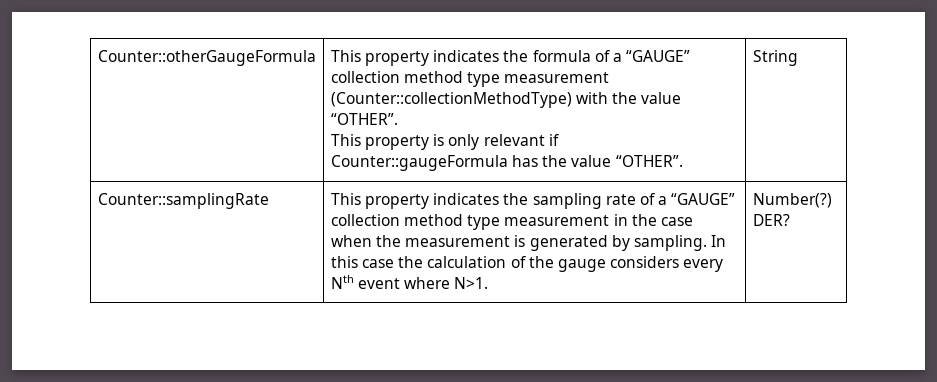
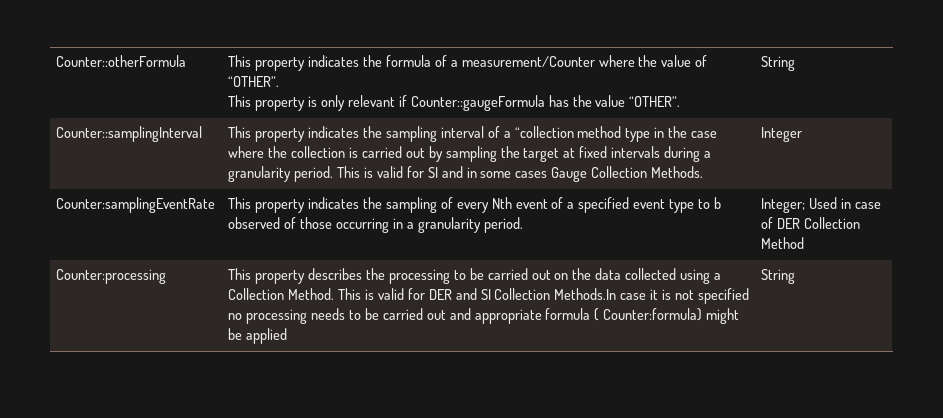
- Counter::otherGaugeFormula | This property indicates the formula of a “GAUGE” collection method type measurement (Counter::collectionMethodType) with the value “OTHER”.
+ Counter::otherFormula | This property indicates the formula of a measurement/Counter where the value of “OTHER”.
- Counter::samplingRate | This property indicates the sampling rate of a “GAUGE” collection method type measurement in the case when the measurement is generated by sampling. In this case the calculation of the gauge considers every Nth event where N>1. | Number(?) DER?
+ Counter::samplingInterval | This property indicates the sampling interval of a “collection method type in the case where the collection is carried out by sampling the target at fixed intervals during a granularity period. This is valid for SI and in some cases Gauge Collection Methods. | Integer
+ Counter:samplingEventRate | This property indicates the sampling of every Nth event of a specified event type to b observed of those occurring in a granularity period. | Integer; Used in case of DER Collection Method
+ Counter:processing | This property describes the processing to be carried out on the data collected using a Collection Method. This is valid for DER and SI Collection Methods.In case it is not specified no processing needs to be carried out and appropriate formula ( Counter:formula) might be applied | String

